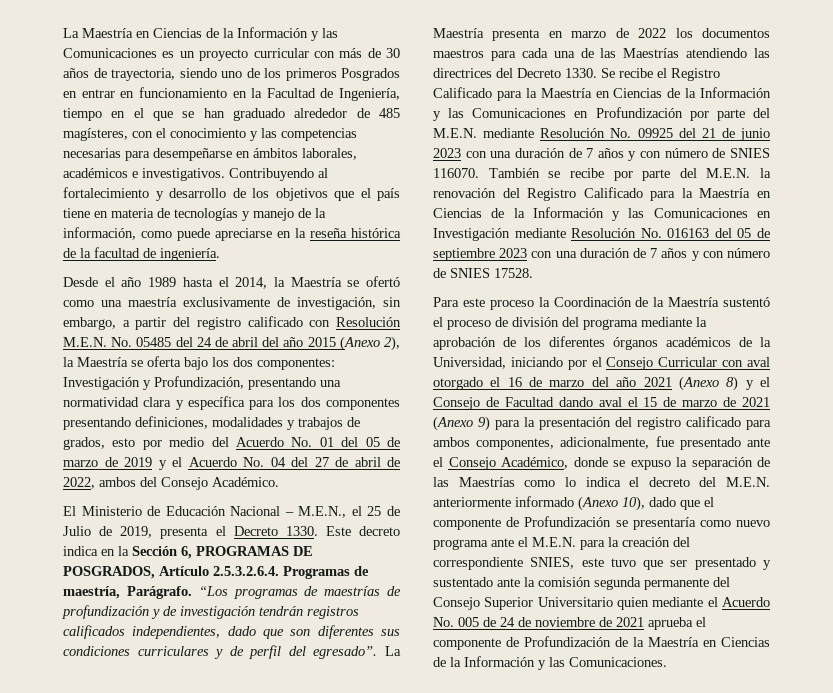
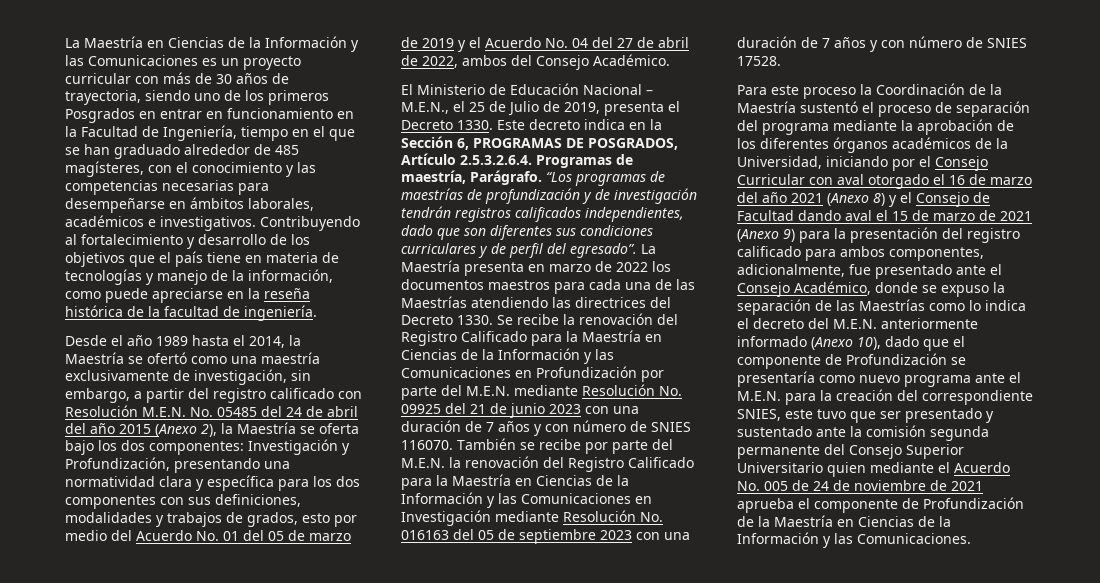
- Investigación y Profundización, presentando una normatividad clara y específica para los dos componentes presentando definiciones, modalidades y trabajos de grados, esto por medio del Acuerdo No. 01 del 05 de marzo de 2019 y el Acuerdo No. 04 del 27 de abril de 2022, ambos del Consejo Académico.
+ Investigación y Profundización, presentando una normatividad clara y específica para los dos componentes con sus definiciones, modalidades y trabajos de grados, esto por medio del Acuerdo No. 01 del 05 de marzo de 2019 y el Acuerdo No. 04 del 27 de abril de 2022, ambos del Consejo Académico.
- Se recibe el Registro Calificado para la Maestría en Ciencias de la Información y las Comunicaciones en Profundización por parte del M.E.N. mediante Resolución No. 09925 del 21 de junio 2023 con una duración de 7 años y con número de SNIES 116070.
+ Se recibe la renovación del Registro Calificado para la Maestría en Ciencias de la Información y las Comunicaciones en Profundización por parte del M.E.N. mediante Resolución No. 09925 del 21 de junio 2023 con una duración de 7 años y con número de SNIES 116070.
- Para este proceso la Coordinación de la Maestría sustentó el proceso de división del programa mediante la aprobación de los diferentes órganos académicos de la Universidad, iniciando por el Consejo Curricular con aval otorgado el 16 de marzo del año 2021 (Anexo 8) y el Consejo de Facultad dando aval el 15 de marzo de 2021 (Anexo 9) para la presentación del registro calificado para ambos componentes, adicionalmente, fue presentado ante el Consejo Académico, donde se expuso la separación de las Maestrías como lo indica el decreto del M.E.N. anteriormente informado (Anexo 10), dado que el componente de Profundización se presentaría como nuevo programa ante el M.E.N. para la creación del correspondiente SNIES, este tuvo que ser presentado y sustentado ante la comisión segunda permanente del Consejo Superior Universitario quien mediante el Acuerdo No. 005 de 24 de noviembre de 2021 aprueba el componente de Profundización de la Maestría en Ciencias de la Información y las Comunicaciones.
+ Para este proceso la Coordinación de la Maestría sustentó el proceso de separación del programa mediante la aprobación de los diferentes órganos académicos de la Universidad, iniciando por el Consejo Curricular con aval otorgado el 16 de marzo del año 2021 (Anexo 8) y el Consejo de Facultad dando aval el 15 de marzo de 2021 (Anexo 9) para la presentación del registro calificado para ambos componentes, adicionalmente, fue presentado ante el Consejo Académico, donde se expuso la separación de las Maestrías como lo indica el decreto del M.E.N. anteriormente informado (Anexo 10), dado que el componente de Profundización se presentaría como nuevo programa ante el M.E.N. para la creación del correspondiente SNIES, este tuvo que ser presentado y sustentado ante la comisión segunda permanente del Consejo Superior Universitario quien mediante el Acuerdo No. 005 de 24 de noviembre de 2021 aprueba el componente de Profundización de la Maestría en Ciencias de la Información y las Comunicaciones.

